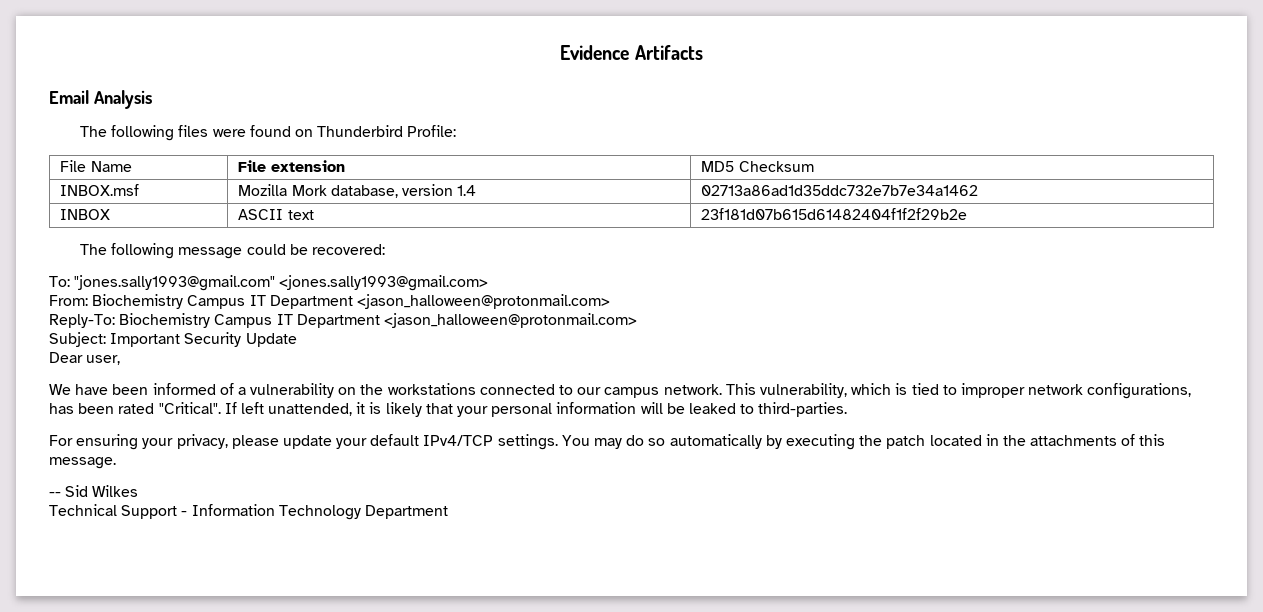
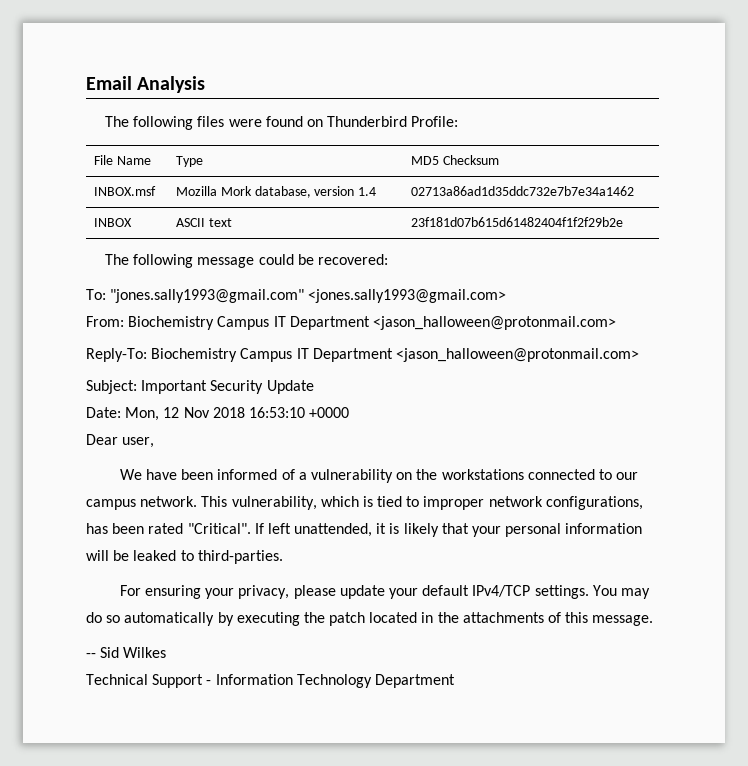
- Evidence Artifacts
- File Name | File extension | MD5 Checksum
+ File Name | Type | MD5 Checksum
+ Date: Mon, 12 Nov 2018 16:53:10 +0000

